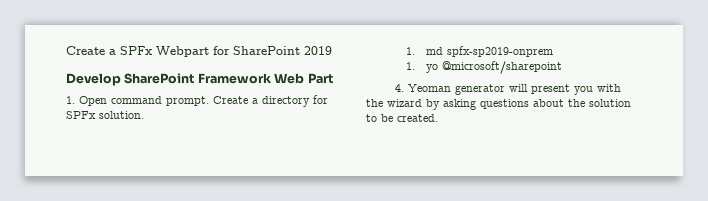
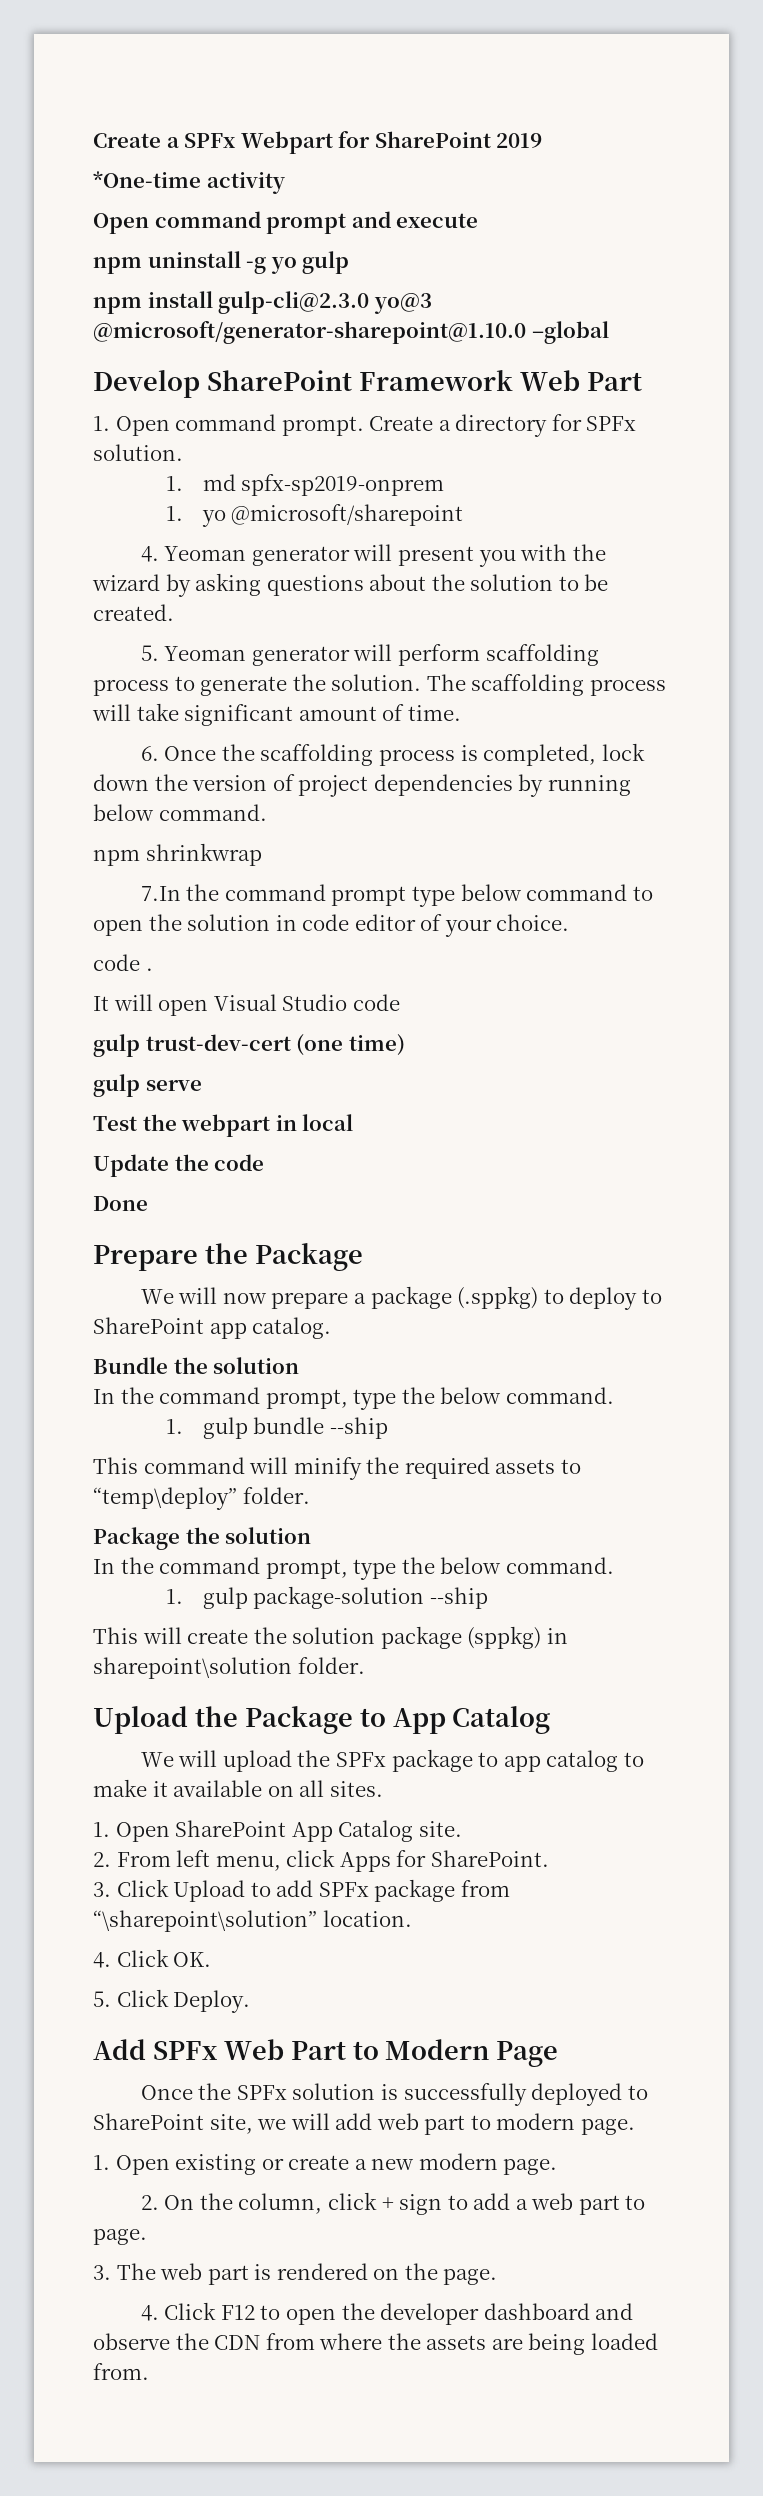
+ *One-time activity
+ Open command prompt and execute
+ npm uninstall -g yo gulp
+ npm install gulp-cli@2.3.0 yo@3 @microsoft/generator-sharepoint@1.10.0 –global
+ 5. Yeoman generator will perform scaffolding process to generate the solution. The scaffolding process will take significant amount of time.
+ 6. Once the scaffolding process is completed, lock down the version of project dependencies by running below command.
+ npm shrinkwrap
+ 7.In the command prompt type below command to open the solution in code editor of your choice.
+ code .
+ It will open Visual Studio code
+ gulp trust-dev-cert (one time)
+ gulp serve
+ Test the webpart in local
+ Update the code
+ Done
+ Prepare the Package
+ We will now prepare a package (.sppkg) to deploy to SharePoint app catalog.
+ Bundle the solution
+ In the command prompt, type the below command.
+ 1. gulp bundle --ship
+ This command will minify the required assets to “temp\deploy” folder.
+ Package the solution
+ In the command prompt, type the below command.
+ 1. gulp package-solution --ship
+ This will create the solution package (sppkg) in sharepoint\solution folder.
+ Upload the Package to App Catalog
+ We will upload the SPFx package to app catalog to make it available on all sites.
+ 1. Open SharePoint App Catalog site.
+ 2. From left menu, click Apps for SharePoint.
+ 3. Click Upload to add SPFx package from “\sharepoint\solution” location.
+ 4. Click OK.
+ 5. Click Deploy.
+ Add SPFx Web Part to Modern Page
+ Once the SPFx solution is successfully deployed to SharePoint site, we will add web part to modern page.
+ 1. Open existing or create a new modern page.
+ 2. On the column, click + sign to add a web part to page.
+ 3. The web part is rendered on the page.
+ 4. Click F12 to open the developer dashboard and observe the CDN from where the assets are being loaded from.

